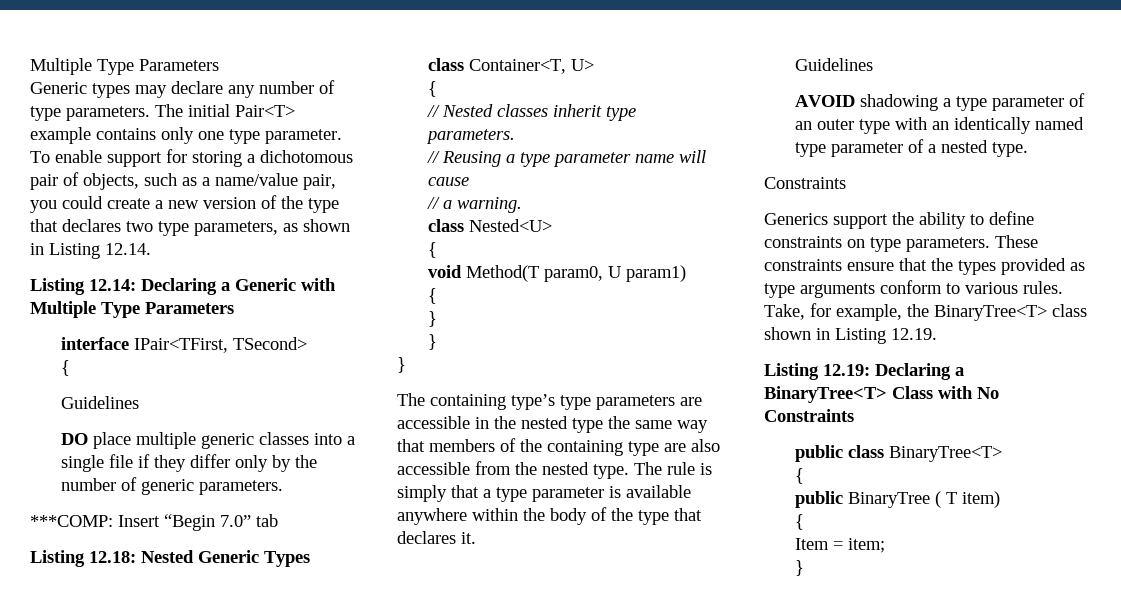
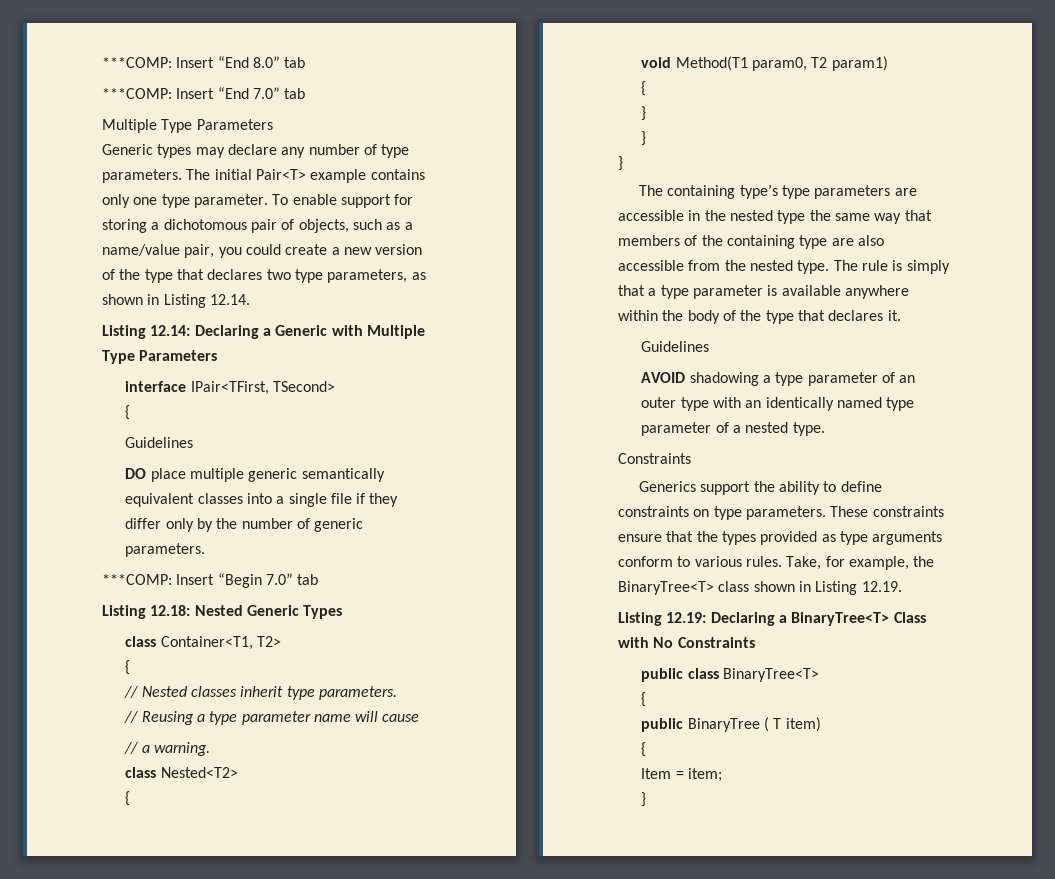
+ ***COMP: Insert “End 8.0” tab
+ ***COMP: Insert “End 7.0” tab
- DO place multiple generic classes into a single file if they differ only by the number of generic parameters.
+ DO place multiple generic semantically equivalent classes into a single file if they differ only by the number of generic parameters.
- class Container<T, U>
+ class Container<T1, T2>
- class Nested<U>
+ class Nested<T2>
- void Method(T param0, U param1)
+ void Method(T1 param0, T2 param1)

